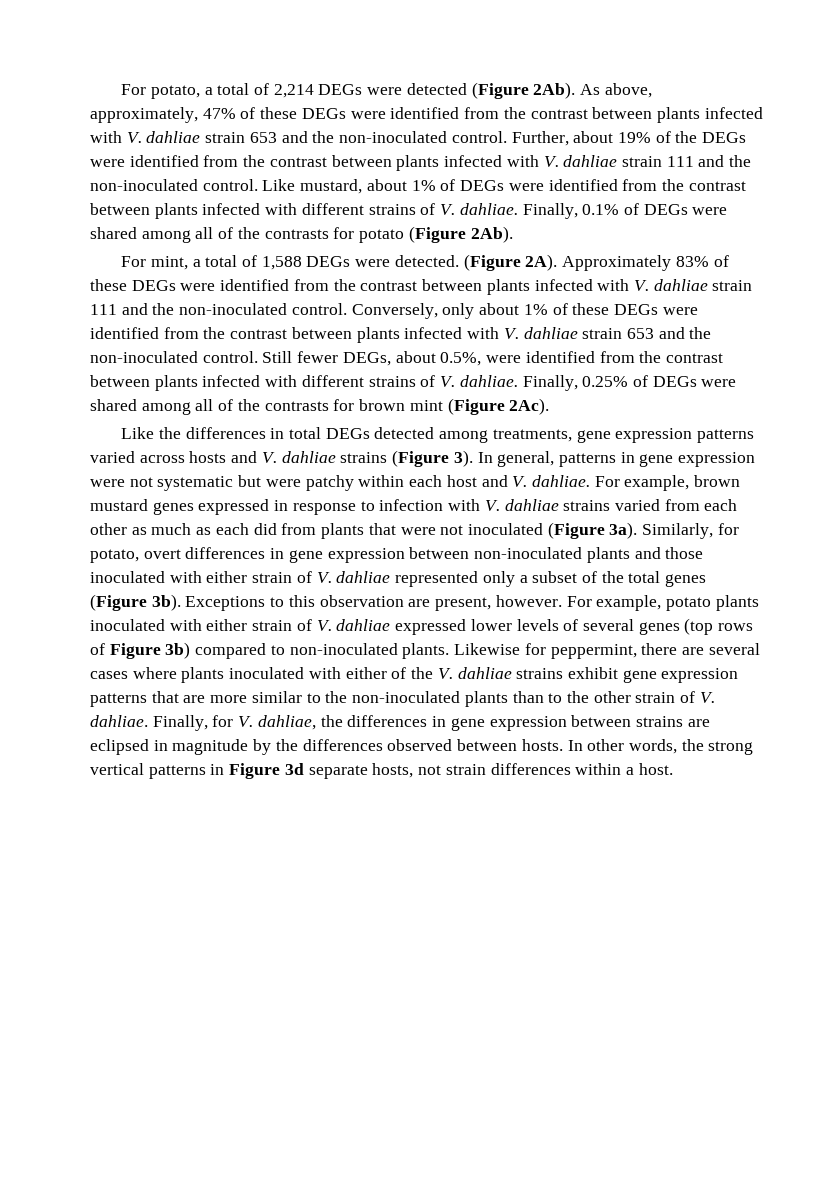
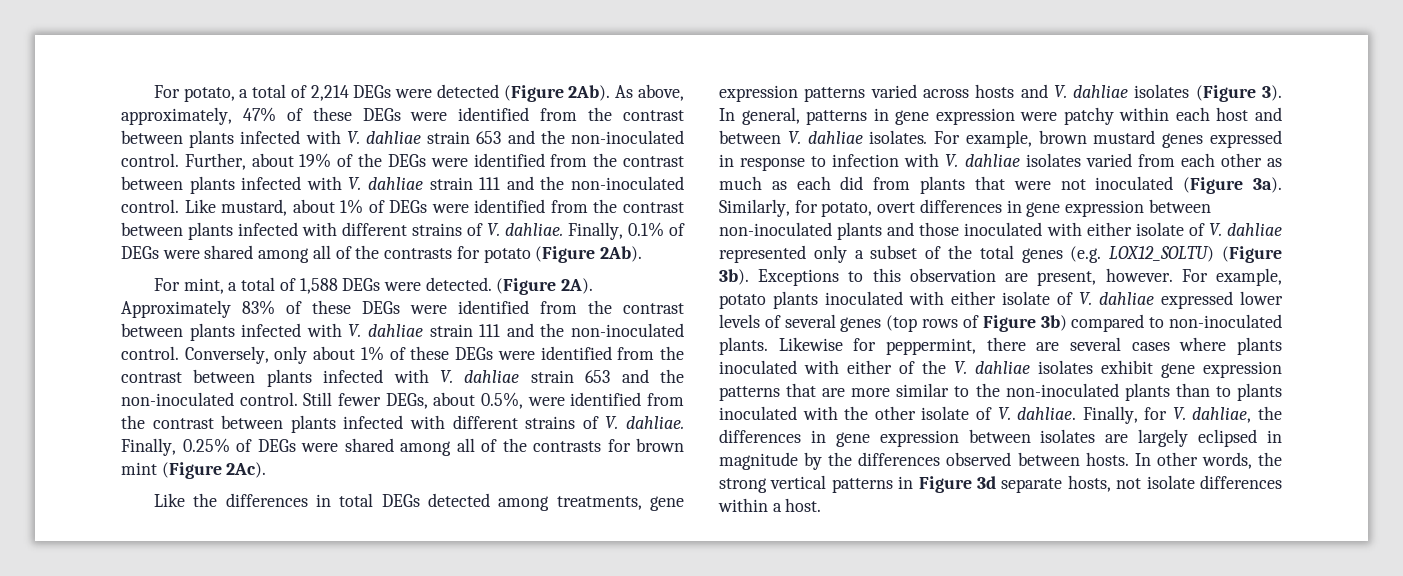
- Like the differences in total DEGs detected among treatments, gene expression patterns varied across hosts and V. dahliae strains (Figure 3).
+ Like the differences in total DEGs detected among treatments, gene expression patterns varied across hosts and V. dahliae isolates (Figure 3).
- In general, patterns in gene expression were not systematic but were patchy within each host and V. dahliae.
+ In general, patterns in gene expression were patchy within each host and between V. dahliae isolates.
- For example, brown mustard genes expressed in response to infection with V. dahliae strains varied from each other as much as each did from plants that were not inoculated (Figure 3a).
+ For example, brown mustard genes expressed in response to infection with V. dahliae isolates varied from each other as much as each did from plants that were not inoculated (Figure 3a).
- Similarly, for potato, overt differences in gene expression between non-inoculated plants and those inoculated with either strain of V. dahliae represented only a subset of the total genes (Figure 3b).
+ Similarly, for potato, overt differences in gene expression between non-inoculated plants and those inoculated with either isolate of V. dahliae represented only a subset of the total genes (e.g. LOX12_SOLTU) (Figure 3b).
- For example, potato plants inoculated with either strain of V. dahliae expressed lower levels of several genes (top rows of Figure 3b) compared to non-inoculated plants.
+ For example, potato plants inoculated with either isolate of V. dahliae expressed lower levels of several genes (top rows of Figure 3b) compared to non-inoculated plants.
- Likewise for peppermint, there are several cases where plants inoculated with either of the V. dahliae strains exhibit gene expression patterns that are more similar to the non-inoculated plants than to the other strain of V. dahliae.
+ Likewise for peppermint, there are several cases where plants inoculated with either of the V. dahliae isolates exhibit gene expression patterns that are more similar to the non-inoculated plants than to plants inoculated with the other isolate of V. dahliae.
- Finally, for V. dahliae, the differences in gene expression between strains are eclipsed in magnitude by the differences observed between hosts.
+ Finally, for V. dahliae, the differences in gene expression between isolates are largely eclipsed in magnitude by the differences observed between hosts.
- In other words, the strong vertical patterns in Figure 3d separate hosts, not strain differences within a host.
+ In other words, the strong vertical patterns in Figure 3d separate hosts, not isolate differences within a host.

